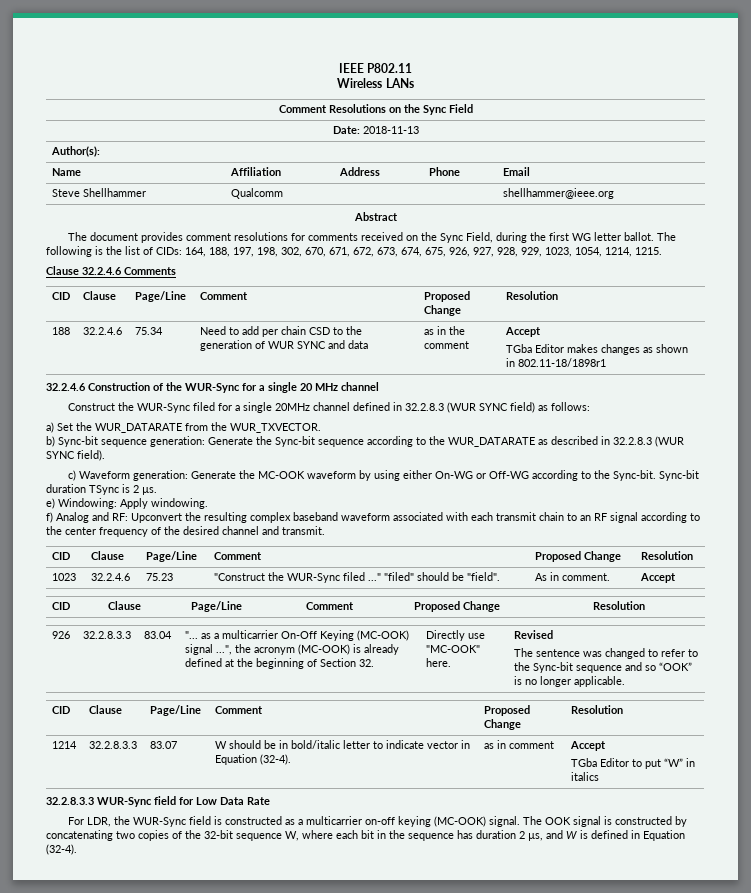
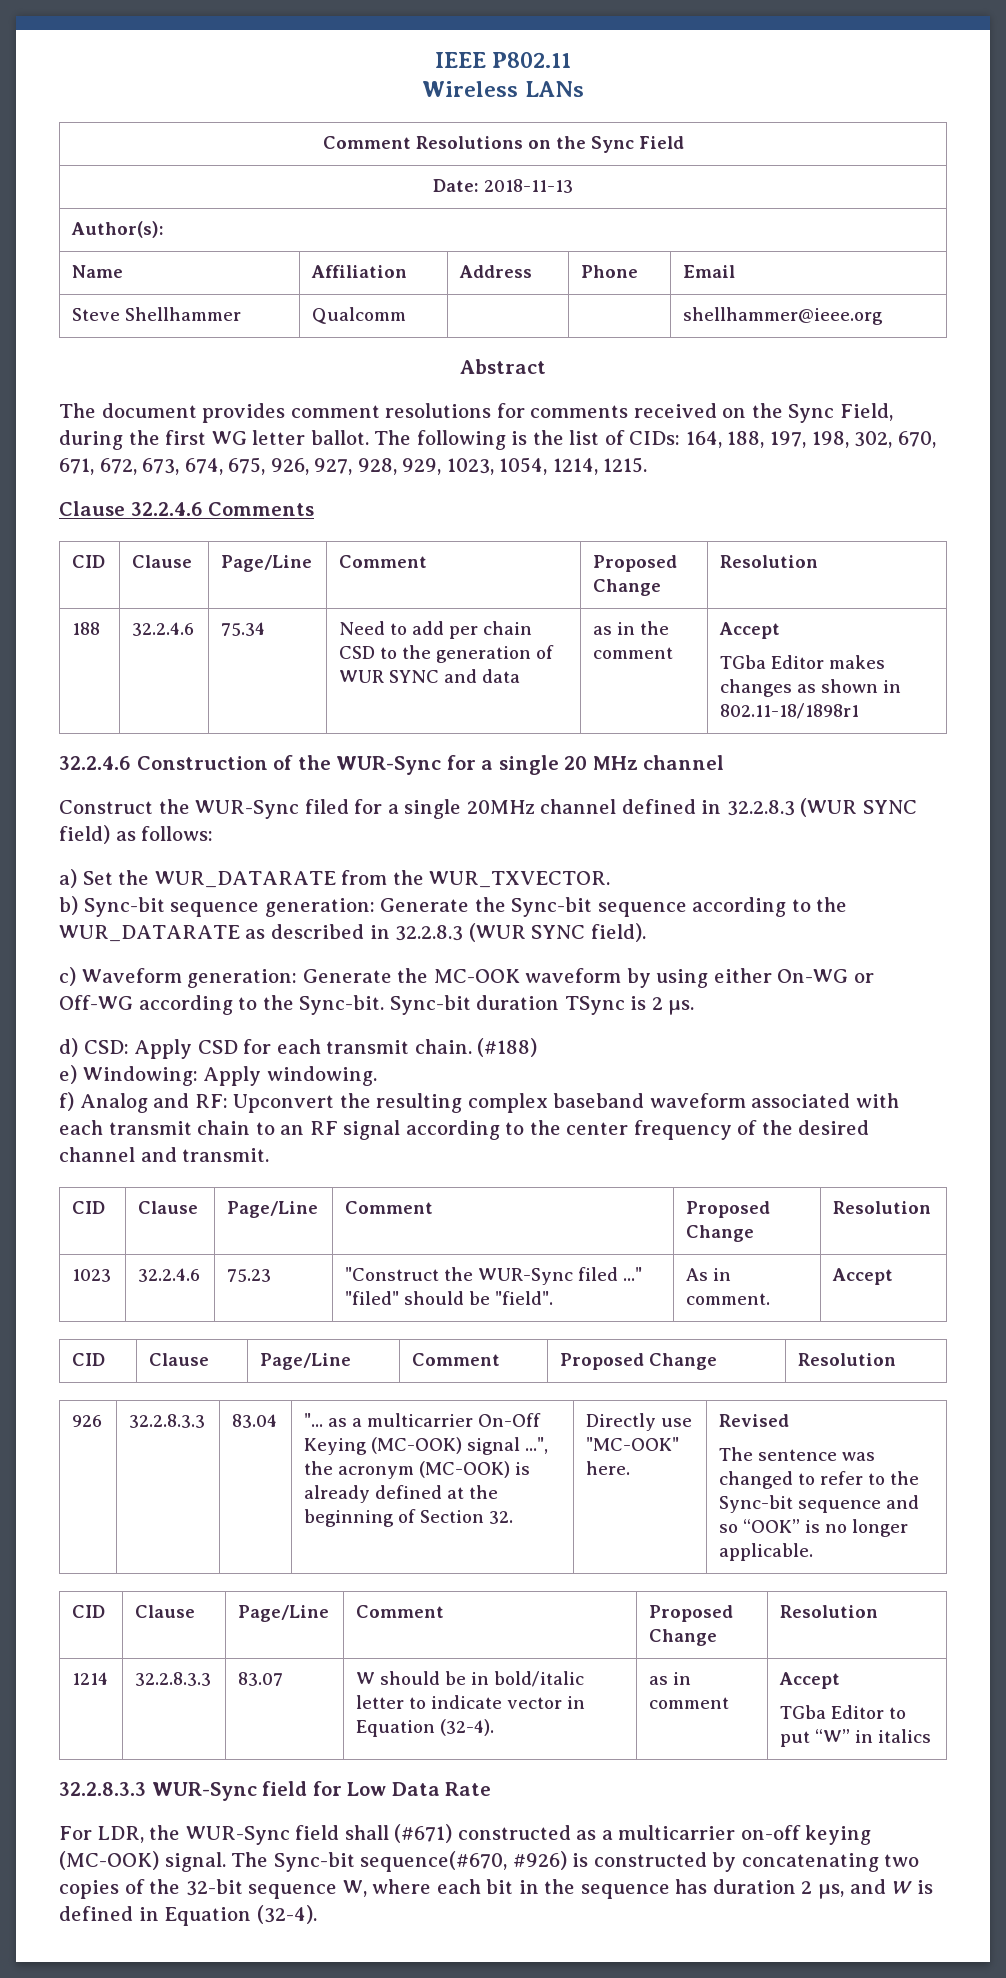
+ d) CSD: Apply CSD for each transmit chain. (#188)
- For LDR, the WUR-Sync field is constructed as a multicarrier on-off keying (MC-OOK) signal.
+ For LDR, the WUR-Sync field shall (#671) constructed as a multicarrier on-off keying (MC-OOK) signal.
- The OOK signal is constructed by concatenating two copies of the 32-bit sequence W, where each bit in the sequence has duration 2 µs, and W is defined in Equation (32-4).
+ The Sync-bit sequence(#670, #926) is constructed by concatenating two copies of the 32-bit sequence W, where each bit in the sequence has duration 2 µs, and W is defined in Equation (32-4).

